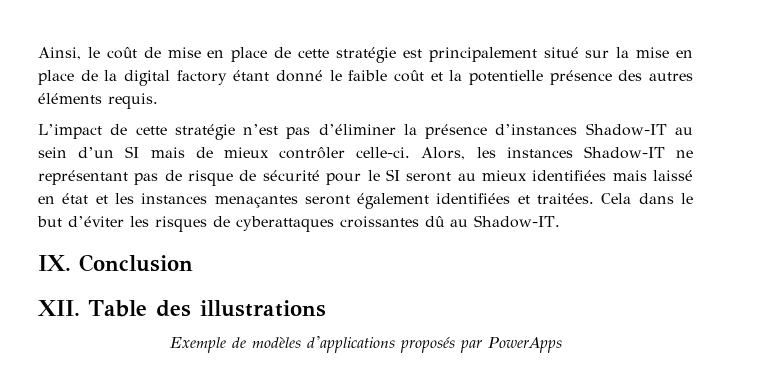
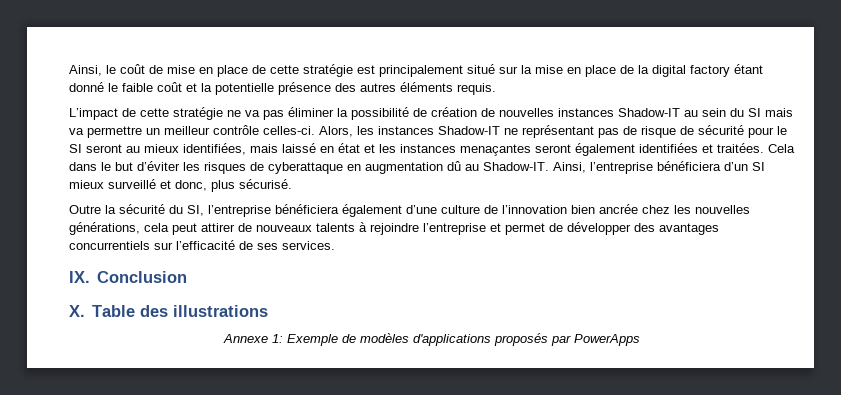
- L’impact de cette stratégie n’est pas d’éliminer la présence d’instances Shadow-IT au sein d’un SI mais de mieux contrôler celle-ci.
+ L’impact de cette stratégie ne va pas éliminer la possibilité de création de nouvelles instances Shadow-IT au sein du SI mais va permettre un meilleur contrôle celles-ci.
- Alors, les instances Shadow-IT ne représentant pas de risque de sécurité pour le SI seront au mieux identifiées mais laissé en état et les instances menaçantes seront également identifiées et traitées.
+ Alors, les instances Shadow-IT ne représentant pas de risque de sécurité pour le SI seront au mieux identifiées, mais laissé en état et les instances menaçantes seront également identifiées et traitées.
- Cela dans le but d’éviter les risques de cyberattaques croissantes dû au Shadow-IT.
+ Cela dans le but d’éviter les risques de cyberattaque en augmentation dû au Shadow-IT. Ainsi, l’entreprise bénéficiera d’un SI mieux surveillé et donc, plus sécurisé.
+ Outre la sécurité du SI, l’entreprise bénéficiera également d’une culture de l’innovation bien ancrée chez les nouvelles générations, cela peut attirer de nouveaux talents à rejoindre l’entreprise et permet de développer des avantages concurrentiels sur l’efficacité de ses services.
- XII. Table des illustrations
+ X. Table des illustrations
- Exemple de modèles d'applications proposés par PowerApps
+ Annexe 1: Exemple de modèles d'applications proposés par PowerApps

